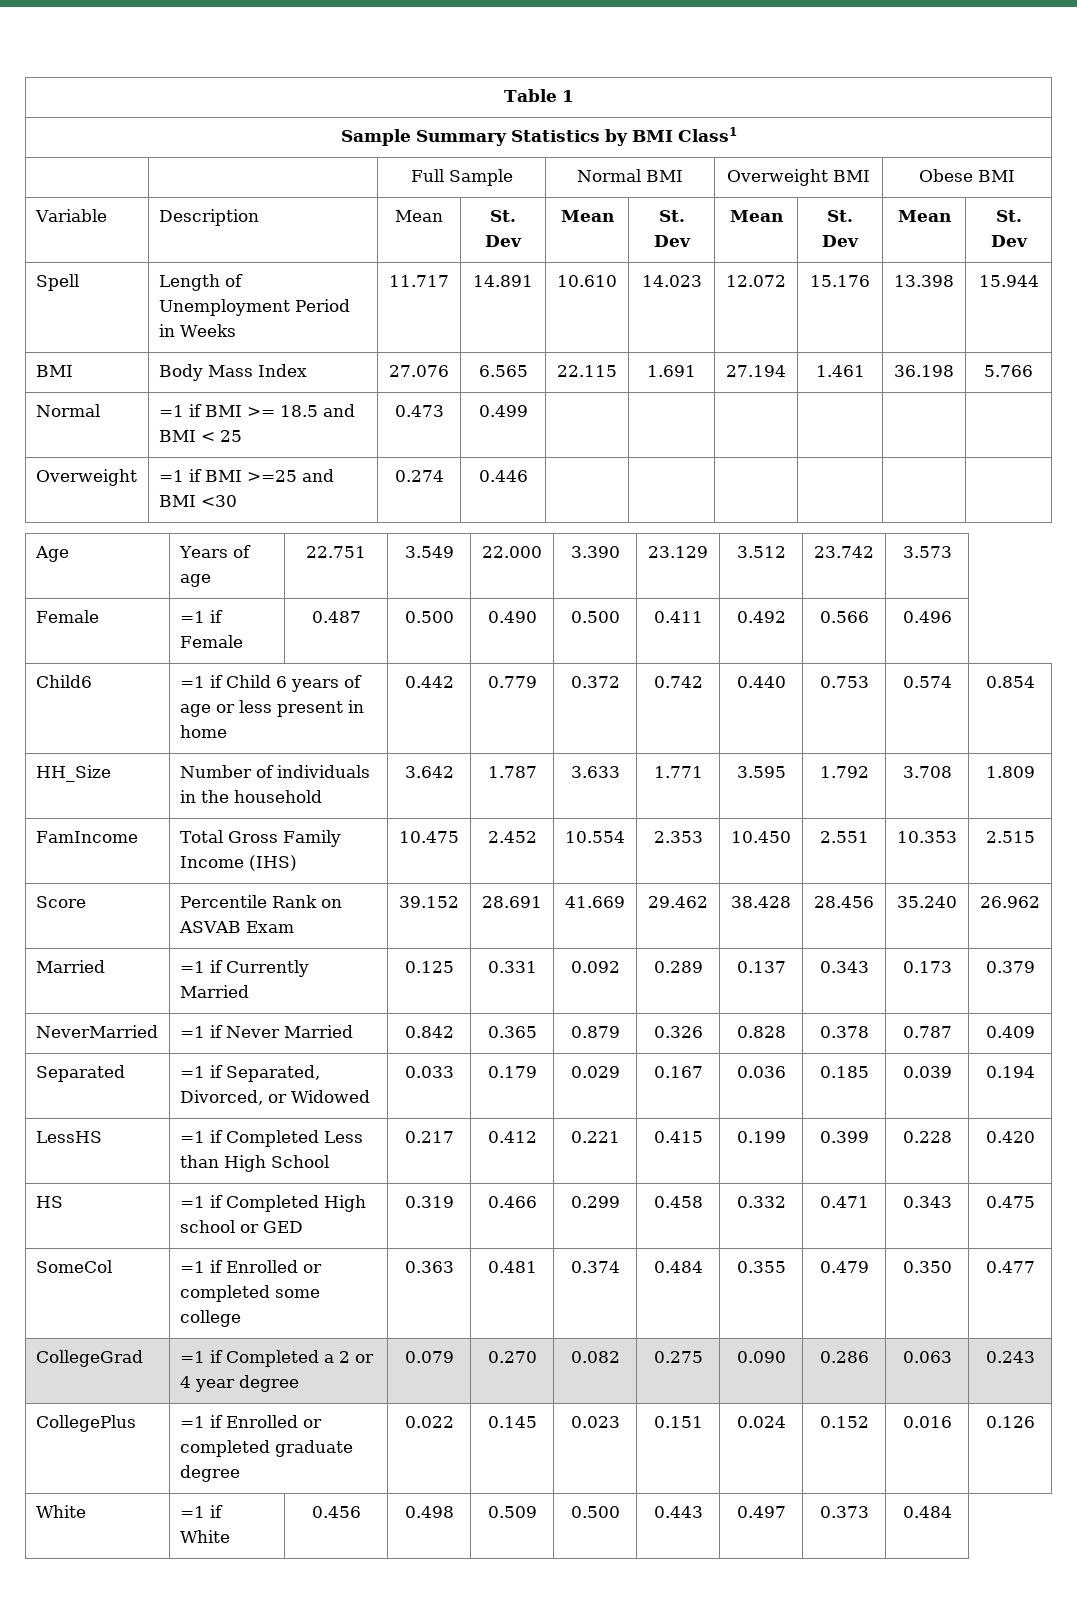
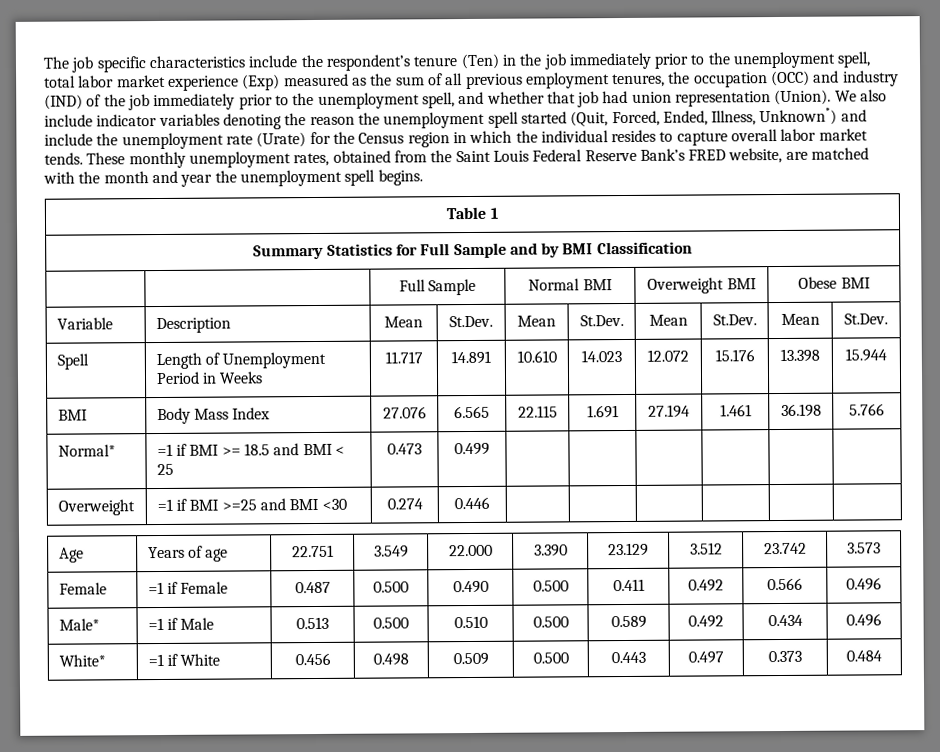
+ The job specific characteristics include the respondent’s tenure (Ten) in the job immediately prior to the unemployment spell, total labor market experience (Exp) measured as the sum of all previous employment tenures, the occupation (OCC) and industry (IND) of the job immediately prior to the unemployment spell, and whether that job had union representation (Union). We also include indicator variables denoting the reason the unemployment spell started (Quit, Forced, Ended, Illness, Unknown*) and include the unemployment rate (Urate) for the Census region in which the individual resides to capture overall labor market tends. These monthly unemployment rates, obtained from the Saint Louis Federal Reserve Bank’s FRED website, are matched with the month and year the unemployment spell begins.
- Sample Summary Statistics by BMI Class1
+ Summary Statistics for Full Sample and by BMI Classification
- Variable | Description | Mean | St. Dev | Mean | St. Dev | Mean | St. Dev | Mean | St. Dev
+ Variable | Description | Mean | St.Dev. | Mean | St.Dev. | Mean | St.Dev. | Mean | St.Dev.
- Normal | =1 if BMI >= 18.5 and BMI < 25 | 0.473 | 0.499 | | | | | |
+ Normal* | =1 if BMI >= 18.5 and BMI < 25 | 0.473 | 0.499 | | | | | |
- Child6 | =1 if Child 6 years of age or less present in home | 0.442 | 0.779 | 0.372 | 0.742 | 0.440 | 0.753 | 0.574 | 0.854
- HH_Size | Number of individuals in the household | 3.642 | 1.787 | 3.633 | 1.771 | 3.595 | 1.792 | 3.708 | 1.809
- FamIncome | Total Gross Family Income (IHS) | 10.475 | 2.452 | 10.554 | 2.353 | 10.450 | 2.551 | 10.353 | 2.515
- Score | Percentile Rank on ASVAB Exam | 39.152 | 28.691 | 41.669 | 29.462 | 38.428 | 28.456 | 35.240 | 26.962
- Married | =1 if Currently Married | 0.125 | 0.331 | 0.092 | 0.289 | 0.137 | 0.343 | 0.173 | 0.379
- NeverMarried | =1 if Never Married | 0.842 | 0.365 | 0.879 | 0.326 | 0.828 | 0.378 | 0.787 | 0.409
- Separated | =1 if Separated, Divorced, or Widowed | 0.033 | 0.179 | 0.029 | 0.167 | 0.036 | 0.185 | 0.039 | 0.194
- LessHS | =1 if Completed Less than High School | 0.217 | 0.412 | 0.221 | 0.415 | 0.199 | 0.399 | 0.228 | 0.420
- HS | =1 if Completed High school or GED | 0.319 | 0.466 | 0.299 | 0.458 | 0.332 | 0.471 | 0.343 | 0.475
- SomeCol | =1 if Enrolled or completed some college | 0.363 | 0.481 | 0.374 | 0.484 | 0.355 | 0.479 | 0.350 | 0.477
- CollegeGrad | =1 if Completed a 2 or 4 year degree | 0.079 | 0.270 | 0.082 | 0.275 | 0.090 | 0.286 | 0.063 | 0.243
- CollegePlus | =1 if Enrolled or completed graduate degree | 0.022 | 0.145 | 0.023 | 0.151 | 0.024 | 0.152 | 0.016 | 0.126
- White | =1 if White | 0.456 | 0.498 | 0.509 | 0.500 | 0.443 | 0.497 | 0.373 | 0.484
+ Male* | =1 if Male | 0.513 | 0.500 | 0.510 | 0.500 | 0.589 | 0.492 | 0.434 | 0.496
+ White* | =1 if White | 0.456 | 0.498 | 0.509 | 0.500 | 0.443 | 0.497 | 0.373 | 0.484

